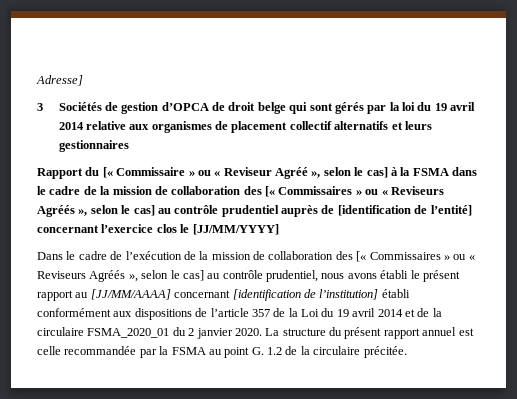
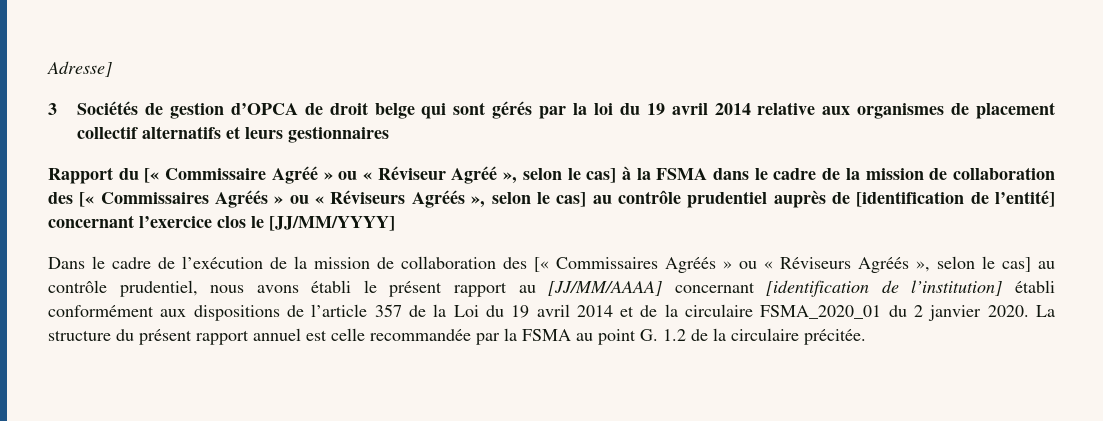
- Rapport du [« Commissaire » ou « Reviseur Agréé », selon le cas] à la FSMA dans le cadre de la mission de collaboration des [« Commissaires » ou « Reviseurs Agréés », selon le cas] au contrôle prudentiel auprès de [identification de l’entité] concernant l’exercice clos le [JJ/MM/YYYY]
+ Rapport du [« Commissaire Agréé » ou « Réviseur Agréé », selon le cas] à la FSMA dans le cadre de la mission de collaboration des [« Commissaires Agréés » ou « Réviseurs Agréés », selon le cas] au contrôle prudentiel auprès de [identification de l’entité] concernant l’exercice clos le [JJ/MM/YYYY]
- Dans le cadre de l’exécution de la mission de collaboration des [« Commissaires » ou « Reviseurs Agréés », selon le cas] au contrôle prudentiel, nous avons établi le présent rapport au [JJ/MM/AAAA] concernant [identification de l’institution] établi conformément aux dispositions de l’article 357 de la Loi du 19 avril 2014 et de la circulaire FSMA_2020_01 du 2 janvier 2020.
+ Dans le cadre de l’exécution de la mission de collaboration des [« Commissaires Agréés » ou « Réviseurs Agréés », selon le cas] au contrôle prudentiel, nous avons établi le présent rapport au [JJ/MM/AAAA] concernant [identification de l’institution] établi conformément aux dispositions de l’article 357 de la Loi du 19 avril 2014 et de la circulaire FSMA_2020_01 du 2 janvier 2020.

